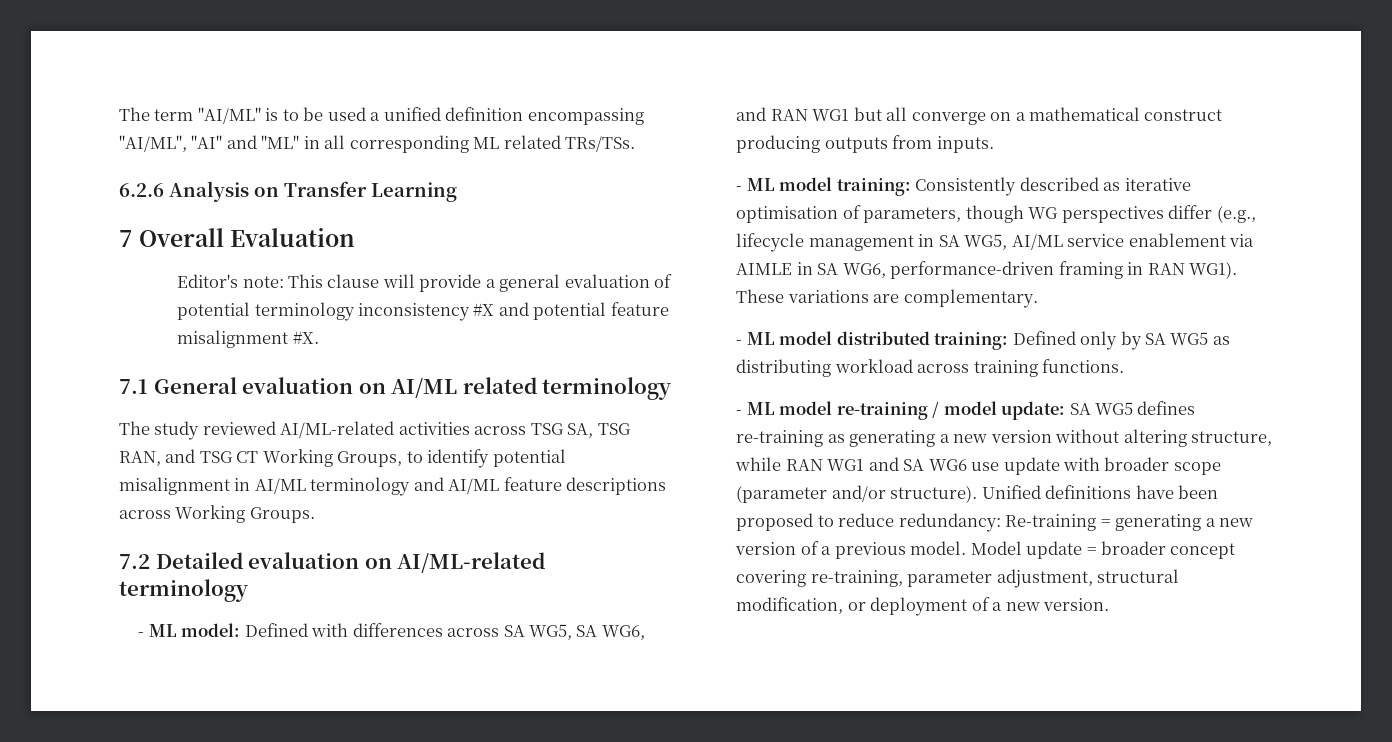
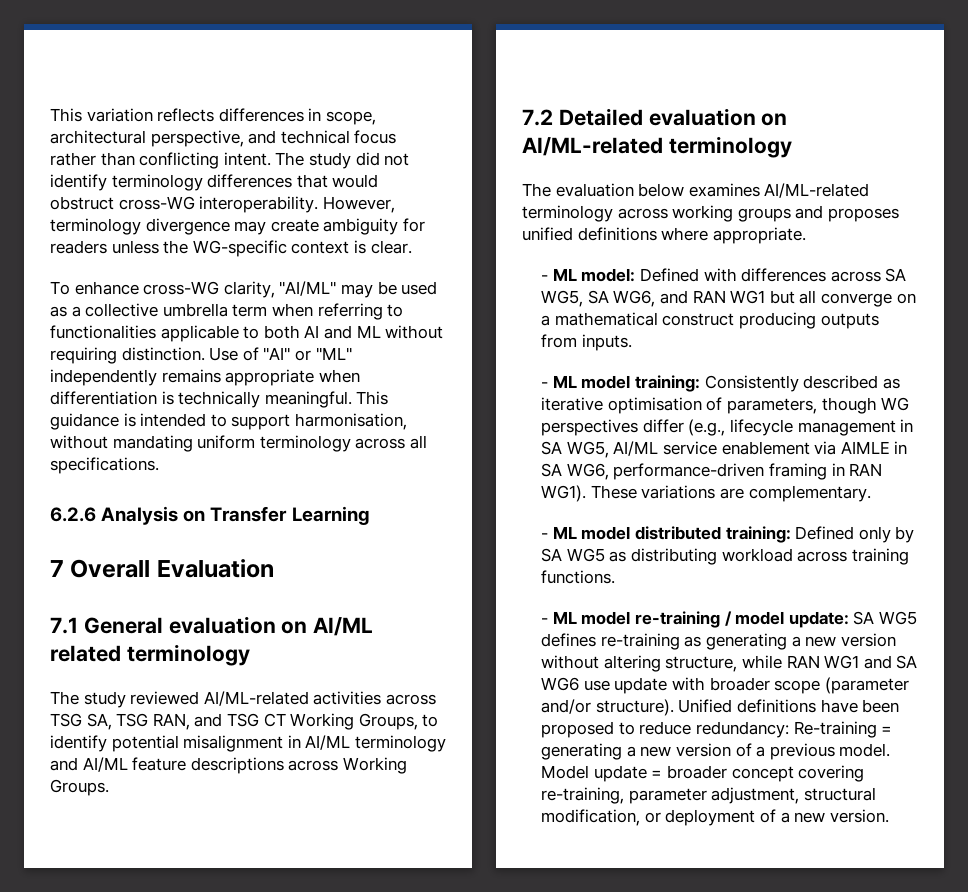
- The term "AI/ML" is to be used a unified definition encompassing "AI/ML", "AI" and "ML" in all corresponding ML related TRs/TSs.
+ This variation reflects differences in scope, architectural perspective, and technical focus rather than conflicting intent. The study did not identify terminology differences that would obstruct cross-WG interoperability. However, terminology divergence may create ambiguity for readers unless the WG-specific context is clear.
+ To enhance cross-WG clarity, "AI/ML" may be used as a collective umbrella term when referring to functionalities applicable to both AI and ML without requiring distinction. Use of "AI" or "ML" independently remains appropriate when differentiation is technically meaningful. This guidance is intended to support harmonisation, without mandating uniform terminology across all specifications.
- Editor's note: This clause will provide a general evaluation of potential terminology inconsistency #X and potential feature misalignment #X.
+ The evaluation below examines AI/ML-related terminology across working groups and proposes unified definitions where appropriate.

